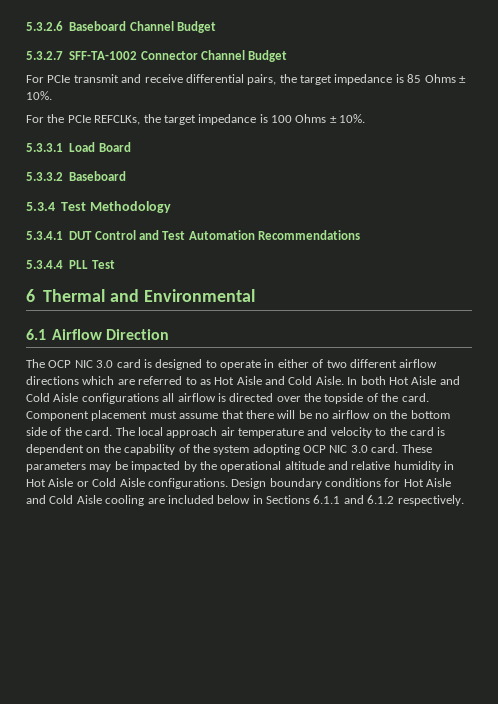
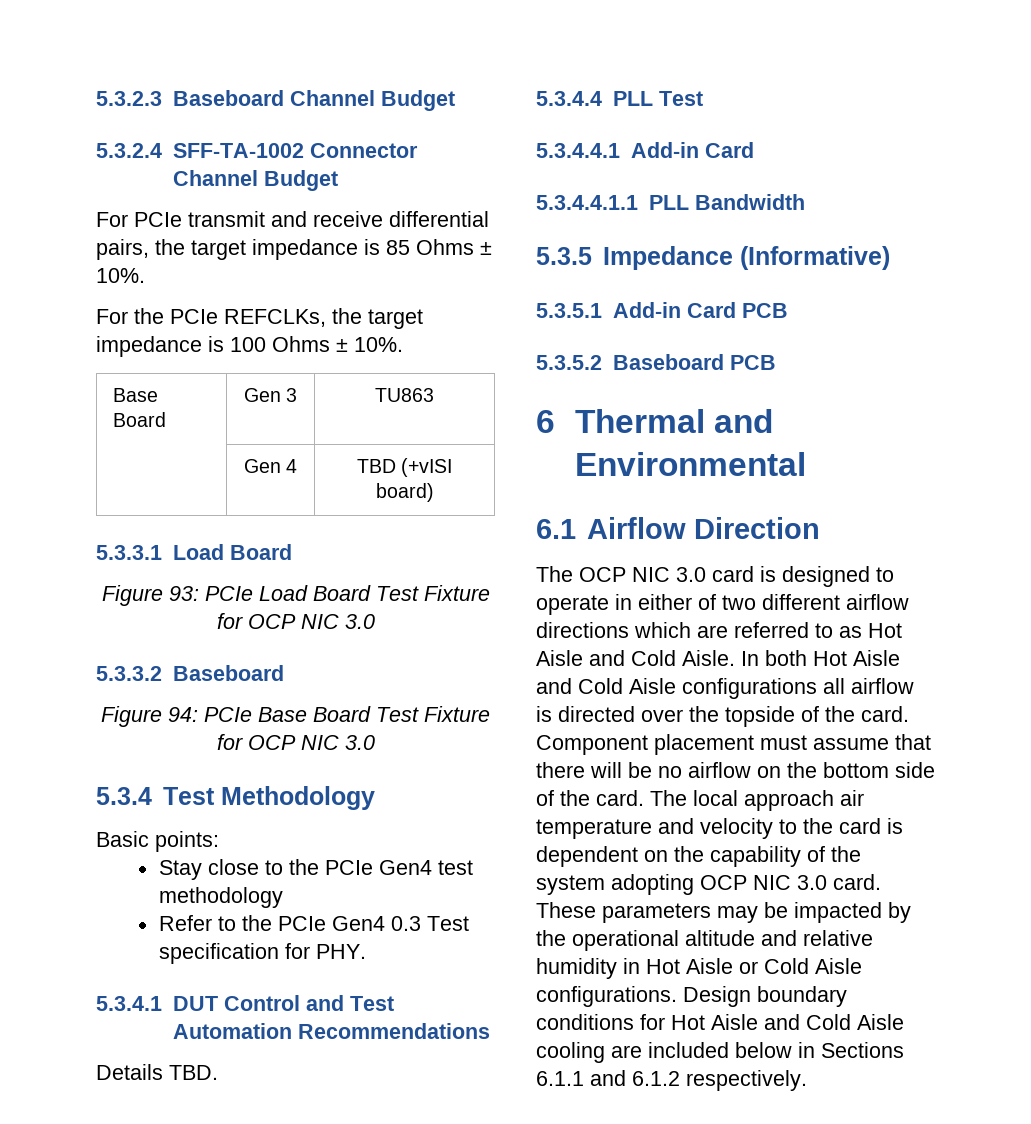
- 5.3.2.6 Baseboard Channel Budget
+ 5.3.2.3 Baseboard Channel Budget
- 5.3.2.7 SFF-TA-1002 Connector Channel Budget
+ 5.3.2.4 SFF-TA-1002 Connector Channel Budget
+ Base Board | Gen 3 | TU863
+ | Gen 4 | TBD (+vISI board)
  5.3.3.1 Load Board
+ Figure 93: PCIe Load Board Test Fixture for OCP NIC 3.0
  5.3.3.2 Baseboard
+ Figure 94: PCIe Base Board Test Fixture for OCP NIC 3.0
  5.3.4 Test Methodology
+ Basic points:
+ Stay close to the PCIe Gen4 test methodology
+ Refer to the PCIe Gen4 0.3 Test specification for PHY.
+ Details TBD.
+ 5.3.4.4.1 Add-in Card
+ 5.3.4.4.1.1 PLL Bandwidth
+ 5.3.5 Impedance (Informative)
+ 5.3.5.1 Add-in Card PCB
+ 5.3.5.2 Baseboard PCB

